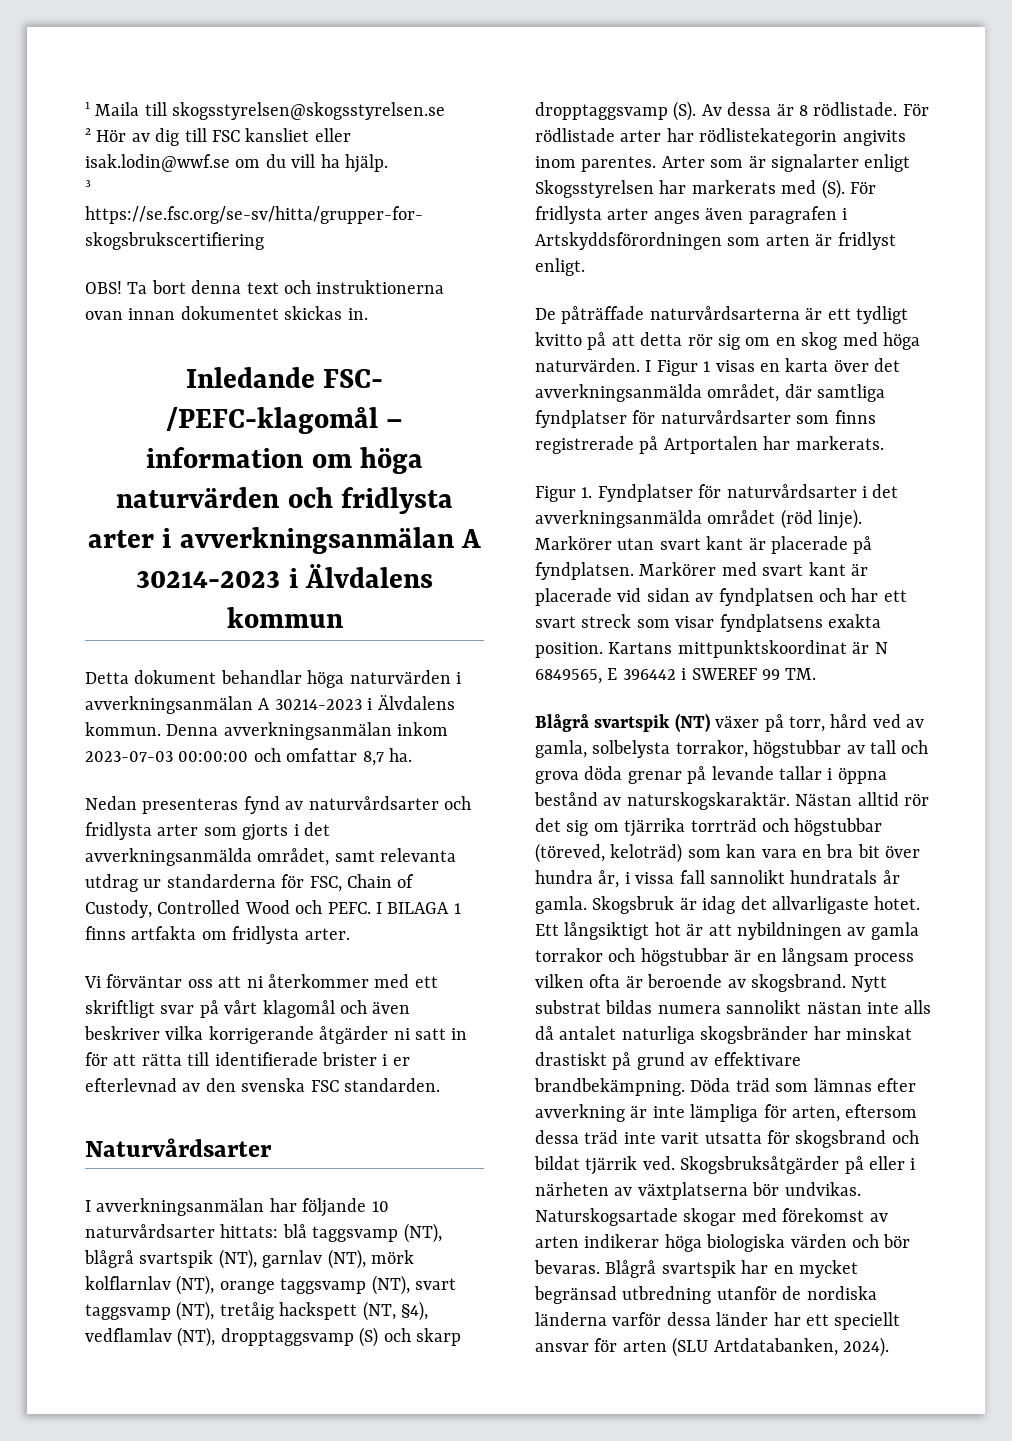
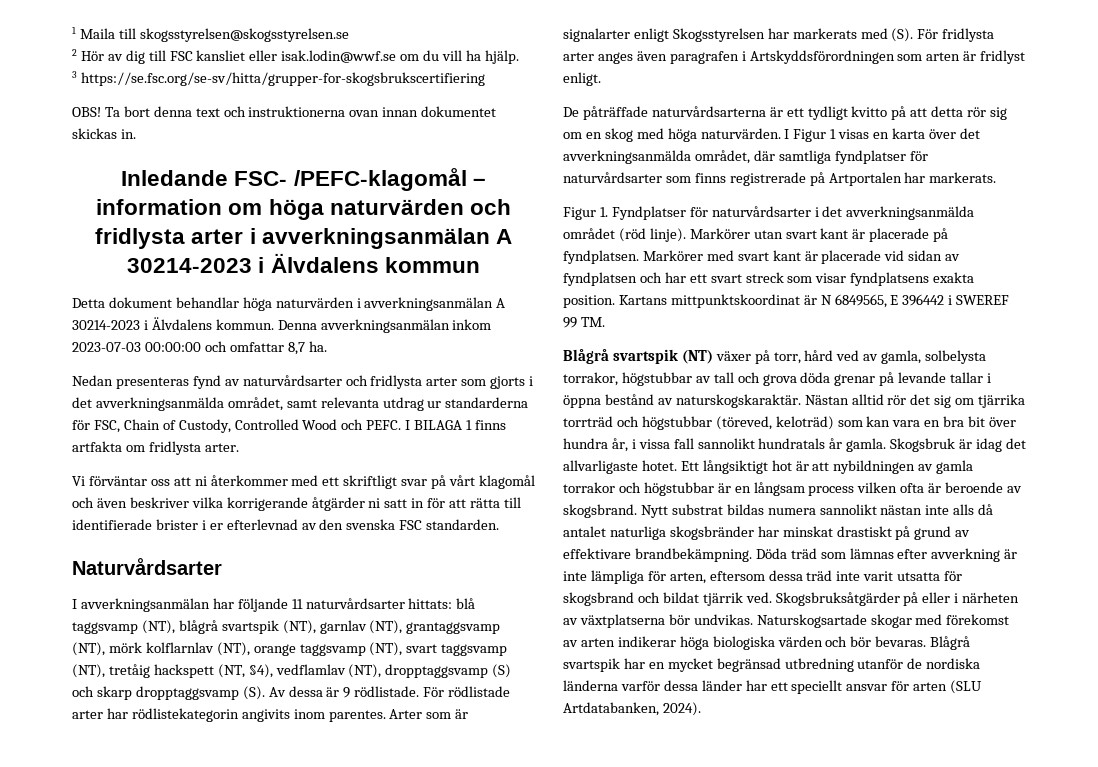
- I avverkningsanmälan har följande 10 naturvårdsarter hittats: blå taggsvamp (NT), blågrå svartspik (NT), garnlav (NT), mörk kolflarnlav (NT), orange taggsvamp (NT), svart taggsvamp (NT), tretåig hackspett (NT, §4), vedflamlav (NT), dropptaggsvamp (S) och skarp dropptaggsvamp (S). Av dessa är 8 rödlistade.
+ I avverkningsanmälan har följande 11 naturvårdsarter hittats: blå taggsvamp (NT), blågrå svartspik (NT), garnlav (NT), grantaggsvamp (NT), mörk kolflarnlav (NT), orange taggsvamp (NT), svart taggsvamp (NT), tretåig hackspett (NT, §4), vedflamlav (NT), dropptaggsvamp (S) och skarp dropptaggsvamp (S). Av dessa är 9 rödlistade.

